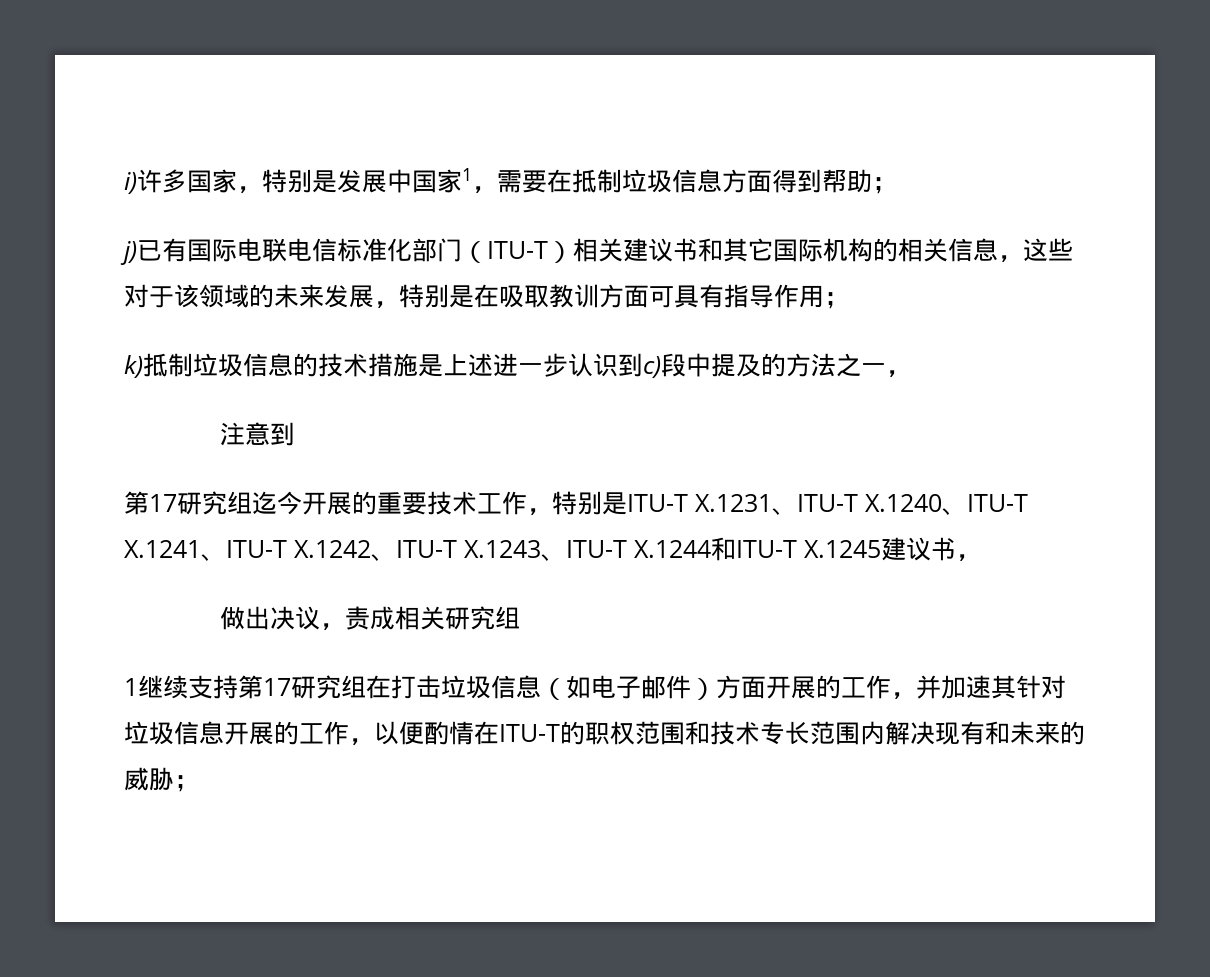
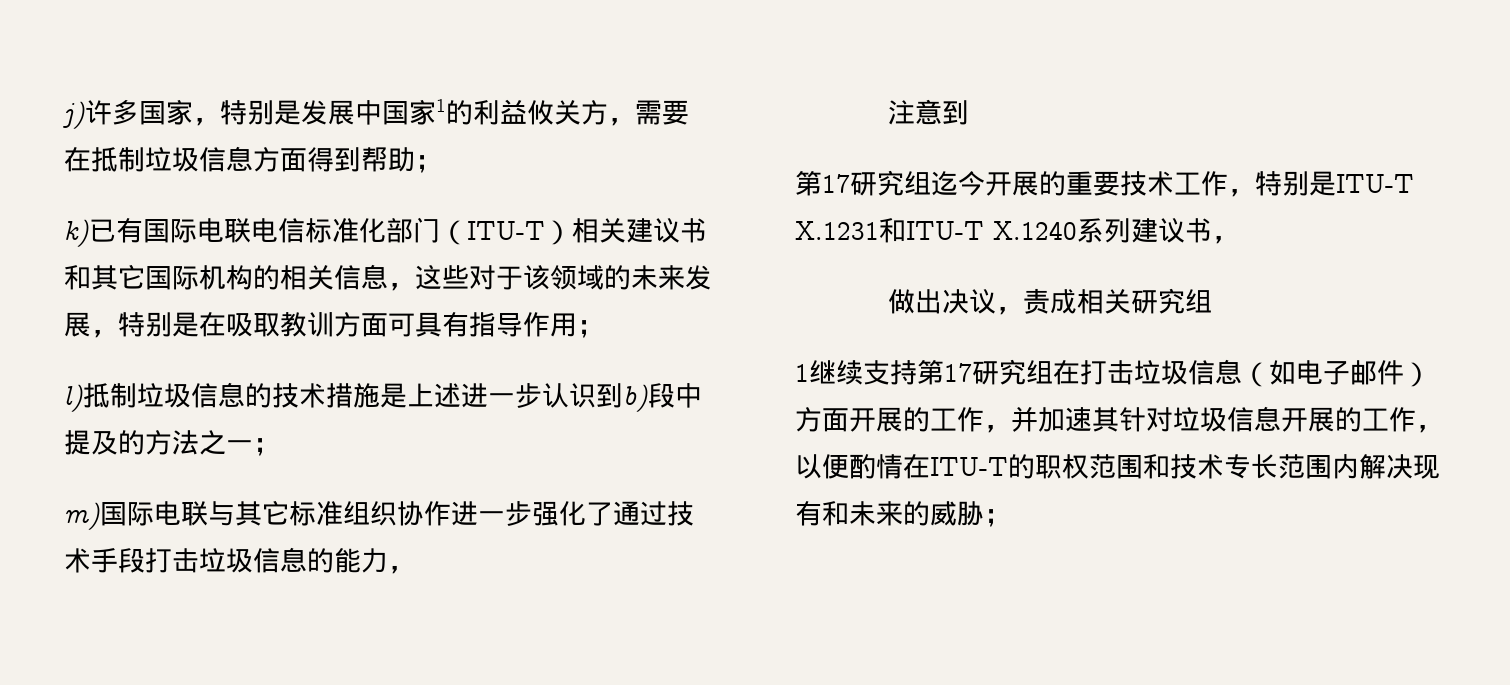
- i)许多国家，特别是发展中国家1，需要在抵制垃圾信息方面得到帮助；
+ j)许多国家，特别是发展中国家1的利益攸关方，需要在抵制垃圾信息方面得到帮助；
- j)已有国际电联电信标准化部门（ITU-T）相关建议书和其它国际机构的相关信息，这些对于该领域的未来发展，特别是在吸取教训方面可具有指导作用；
+ k)已有国际电联电信标准化部门（ITU-T）相关建议书和其它国际机构的相关信息，这些对于该领域的未来发展，特别是在吸取教训方面可具有指导作用；
- k)抵制垃圾信息的技术措施是上述进一步认识到c)段中提及的方法之一，
+ l)抵制垃圾信息的技术措施是上述进一步认识到b)段中提及的方法之一；
+ m)国际电联与其它标准组织协作进一步强化了通过技术手段打击垃圾信息的能力，
- 第17研究组迄今开展的重要技术工作，特别是ITU-T X.1231、ITU-T X.1240、ITU-T X.1241、ITU-T X.1242、ITU-T X.1243、ITU-T X.1244和ITU-T X.1245建议书，
+ 第17研究组迄今开展的重要技术工作，特别是ITU-T X.1231和ITU-T X.1240系列建议书，

